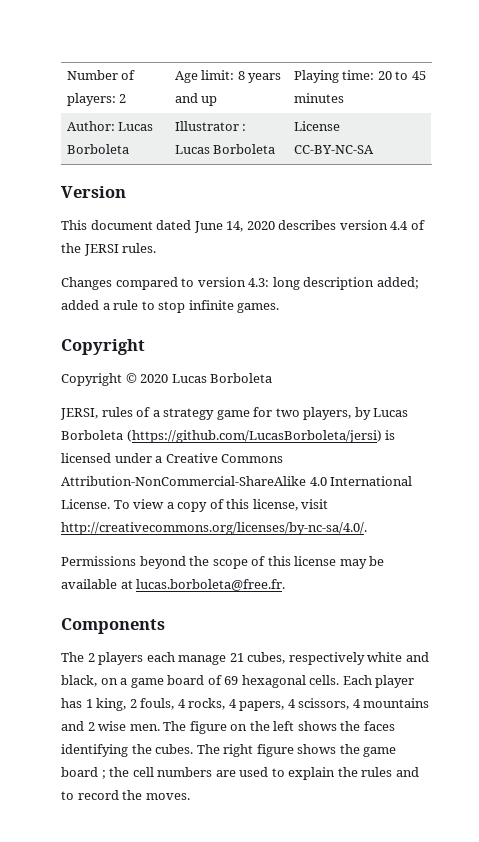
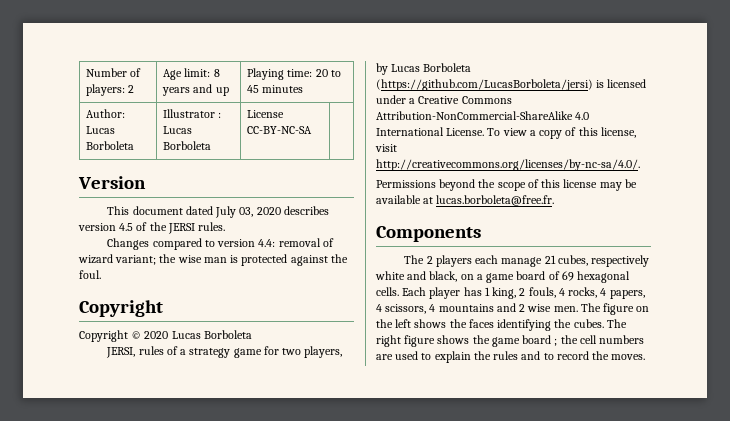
- This document dated June 14, 2020 describes version 4.4 of the JERSI rules.
+ This document dated July 03, 2020 describes version 4.5 of the JERSI rules.
- Changes compared to version 4.3: long description added; added a rule to stop infinite games.
+ Changes compared to version 4.4: removal of wizard variant; the wise man is protected against the foul.

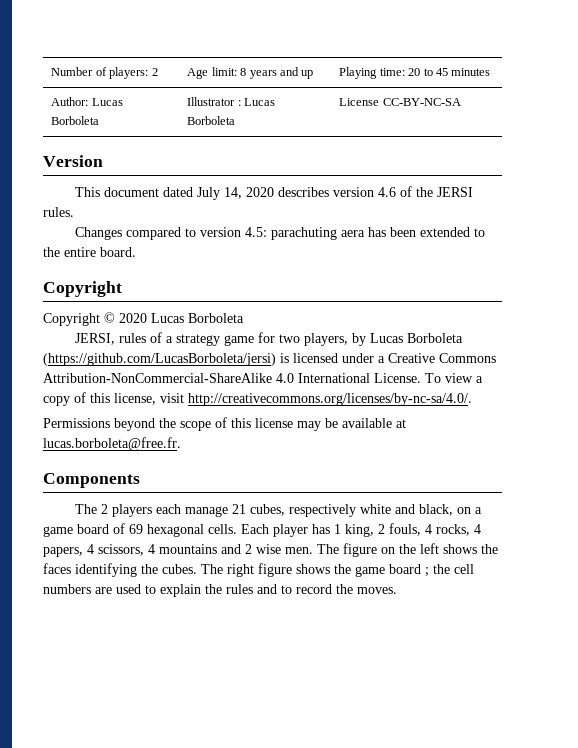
- This document dated July 03, 2020 describes version 4.5 of the JERSI rules.
+ This document dated July 14, 2020 describes version 4.6 of the JERSI rules.
- Changes compared to version 4.4: removal of wizard variant; the wise man is protected against the foul.
+ Changes compared to version 4.5: parachuting aera has been extended to the entire board.

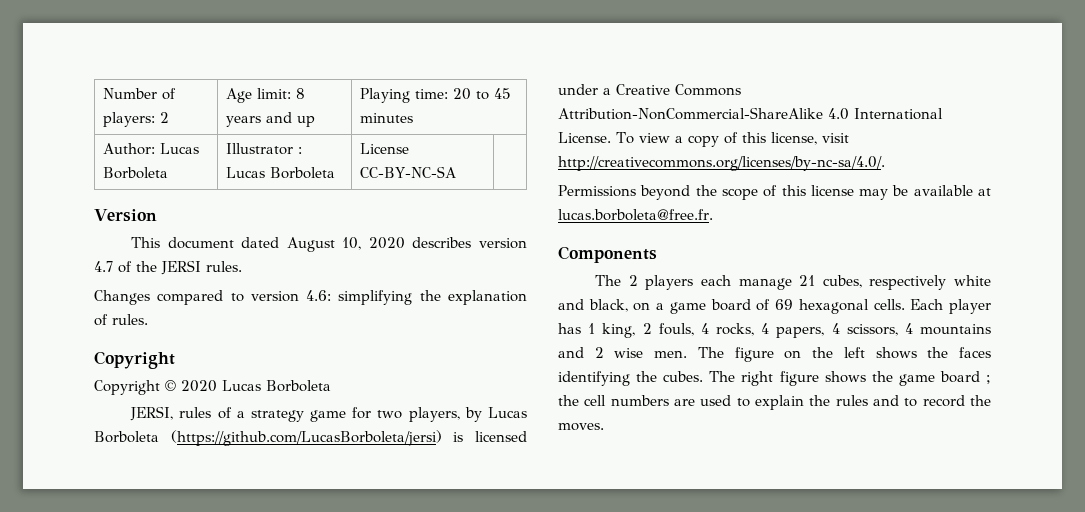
- This document dated July 14, 2020 describes version 4.6 of the JERSI rules.
+ This document dated August 10, 2020 describes version 4.7 of the JERSI rules.
- Changes compared to version 4.5: parachuting aera has been extended to the entire board.
+ Changes compared to version 4.6: simplifying the explanation of rules.

